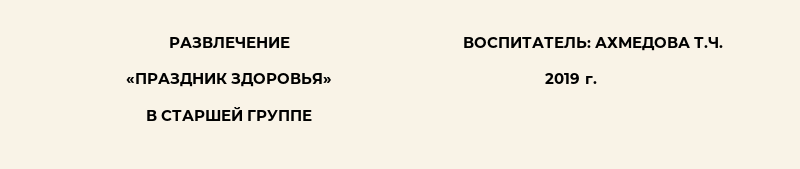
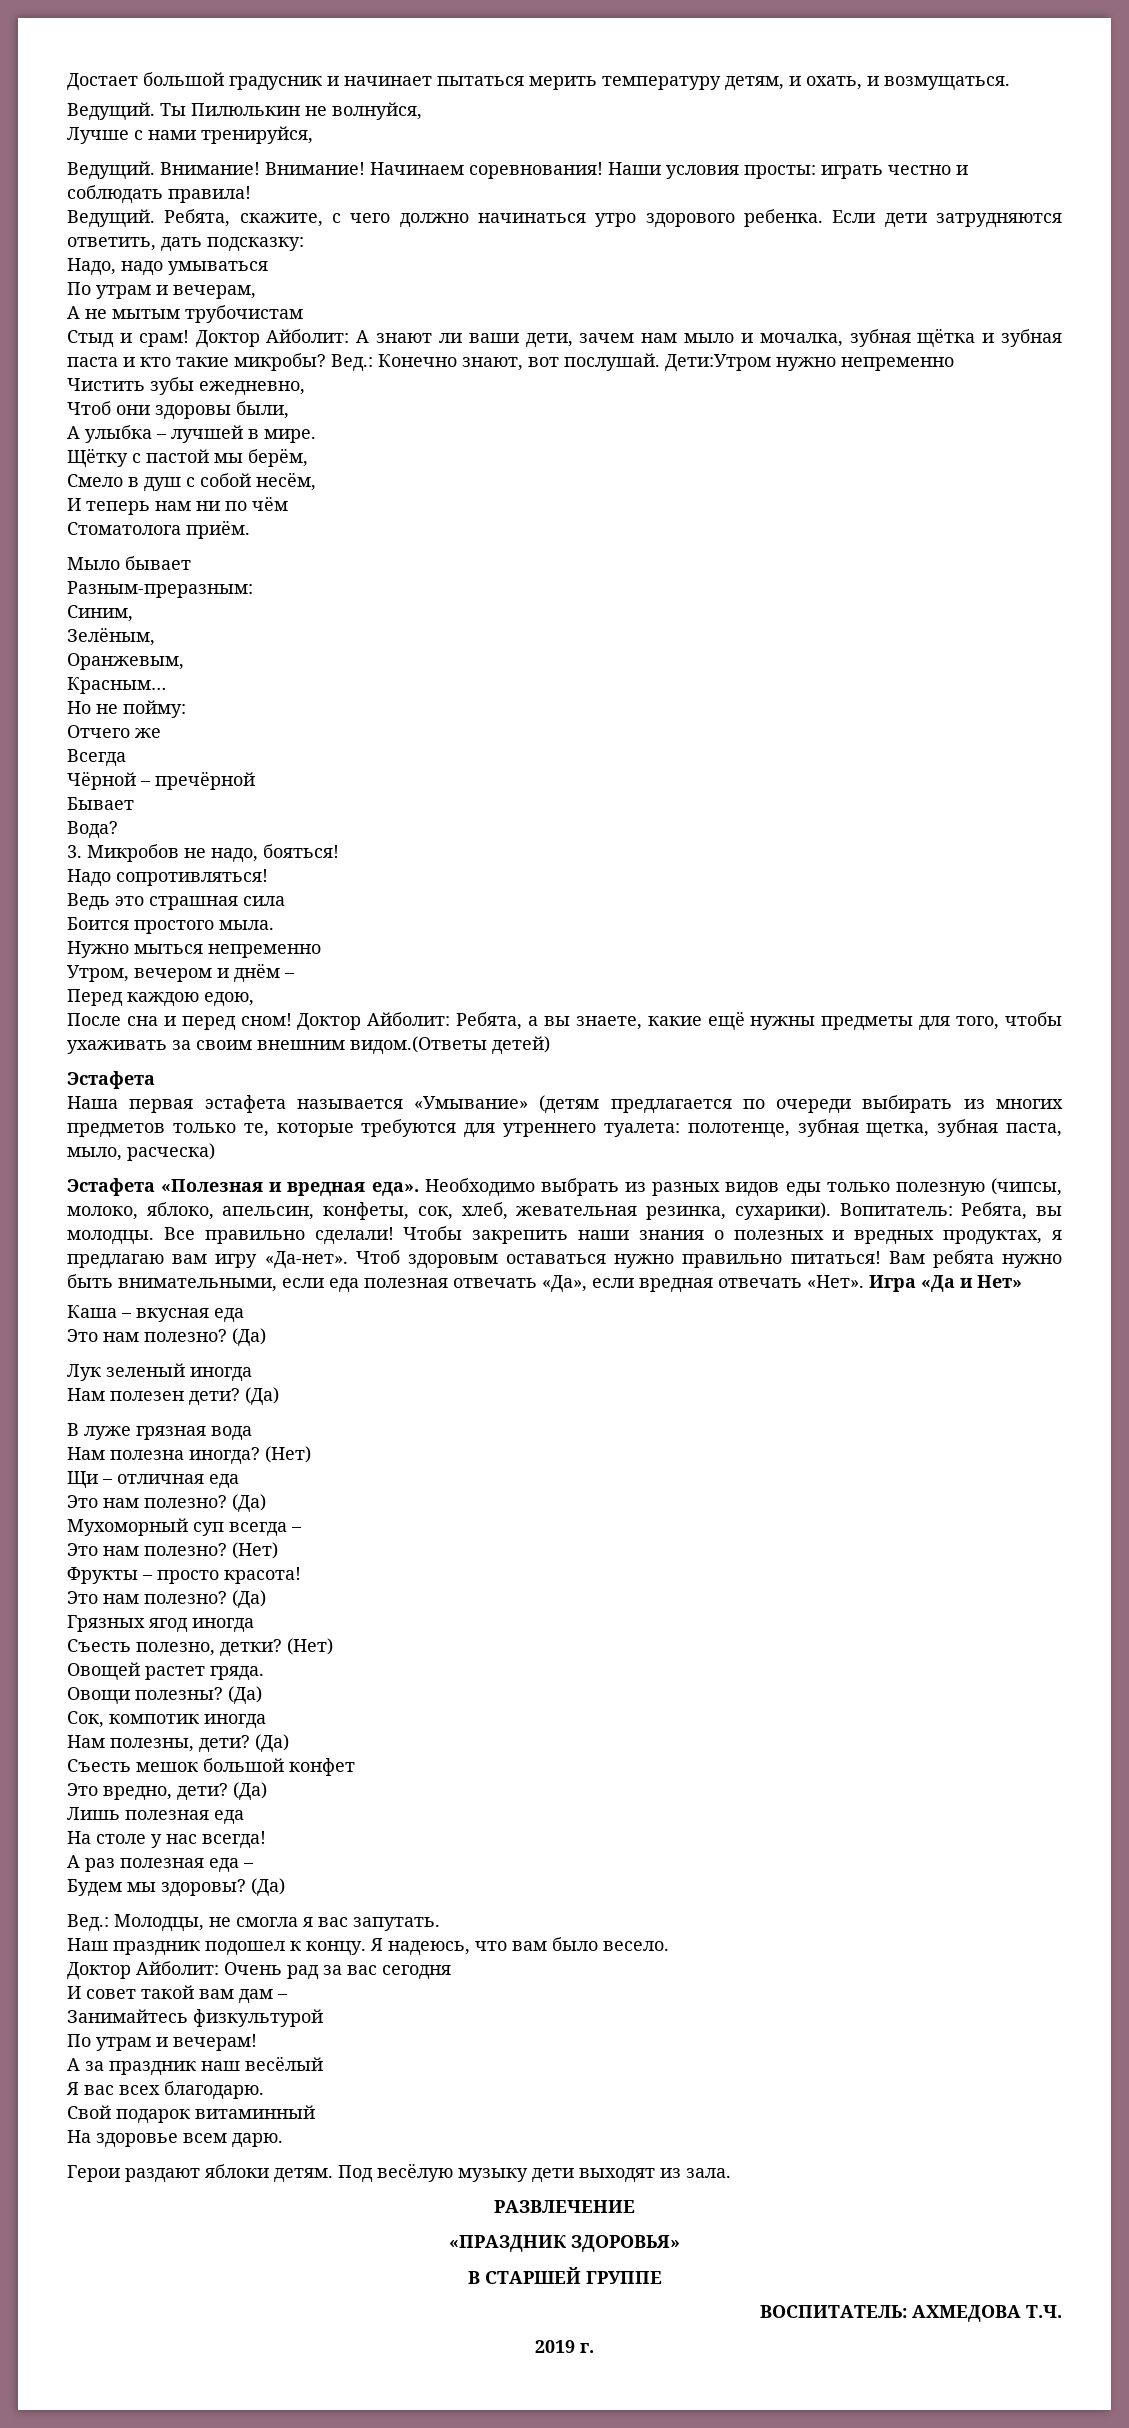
+ Достает большой градусник и начинает пытаться мерить температуру детям, и охать, и возмущаться.
+ Ведущий. Ты Пилюлькин не волнуйся,
+ Лучше с нами тренируйся,
+ Ведущий. Внимание! Внимание! Начинаем соревнования! Наши условия просты: играть честно и соблюдать правила!
+ Ведущий. Ребята, скажите, с чего должно начинаться утро здорового ребенка. Если дети затрудняются ответить, дать подсказку:
+ Надо, надо умываться
+ По утрам и вечерам,
+ А не мытым трубочистам
+ Стыд и срам! Доктор Айболит: А знают ли ваши дети, зачем нам мыло и мочалка, зубная щётка и зубная паста и кто такие микробы? Вед.: Конечно знают, вот послушай. Дети:Утром нужно непременно
+ Чистить зубы ежедневно,
+ Чтоб они здоровы были,
+ А улыбка – лучшей в мире.
+ Щётку с пастой мы берём,
+ Смело в душ с собой несём,
+ И теперь нам ни по чём
+ Стоматолога приём.
+ Мыло бывает
+ Разным-преразным:
+ Синим,
+ Зелёным,
+ Оранжевым,
+ Красным…
+ Но не пойму:
+ Отчего же
+ Всегда
+ Чёрной – пречёрной
+ Бывает
+ Вода?
+ 3. Микробов не надо, бояться!
+ Надо сопротивляться!
+ Ведь это страшная сила
+ Боится простого мыла.
+ Нужно мыться непременно
+ Утром, вечером и днём –
+ Перед каждою едою,
+ После сна и перед сном! Доктор Айболит: Ребята, а вы знаете, какие ещё нужны предметы для того, чтобы ухаживать за своим внешним видом.(Ответы детей)
+ Эстафета
+ Наша первая эстафета называется «Умывание» (детям предлагается по очереди выбирать из многих предметов только те, которые требуются для утреннего туалета: полотенце, зубная щетка, зубная паста, мыло, расческа)
+ Эстафета «Полезная и вредная еда». Необходимо выбрать из разных видов еды только полезную (чипсы, молоко, яблоко, апельсин, конфеты, сок, хлеб, жевательная резинка, сухарики). Вопитатель: Ребята, вы молодцы. Все правильно сделали! Чтобы закрепить наши знания о полезных и вредных продуктах, я предлагаю вам игру «Да-нет». Чтоб здоровым оставаться нужно правильно питаться! Вам ребята нужно быть внимательными, если еда полезная отвечать «Да», если вредная отвечать «Нет». Игра «Да и Нет»
+ Каша – вкусная еда
+ Это нам полезно? (Да)
+ Лук зеленый иногда
+ Нам полезен дети? (Да)
+ В луже грязная вода
+ Нам полезна иногда? (Нет)
+ Щи – отличная еда
+ Это нам полезно? (Да)
+ Мухоморный суп всегда –
+ Это нам полезно? (Нет)
+ Фрукты – просто красота!
+ Это нам полезно? (Да)
+ Грязных ягод иногда
+ Съесть полезно, детки? (Нет)
+ Овощей растет гряда.
+ Овощи полезны? (Да)
+ Сок, компотик иногда
+ Нам полезны, дети? (Да)
+ Съесть мешок большой конфет
+ Это вредно, дети? (Да)
+ Лишь полезная еда
+ На столе у нас всегда!
+ А раз полезная еда –
+ Будем мы здоровы? (Да)
+ Вед.: Молодцы, не смогла я вас запутать.
+ Наш праздник подошел к концу. Я надеюсь, что вам было весело.
+ Доктор Айболит: Очень рад за вас сегодня
+ И совет такой вам дам –
+ Занимайтесь физкультурой
+ По утрам и вечерам!
+ А за праздник наш весёлый
+ Я вас всех благодарю.
+ Свой подарок витаминный
+ На здоровье всем дарю.
+ Герои раздают яблоки детям. Под весёлую музыку дети выходят из зала.

